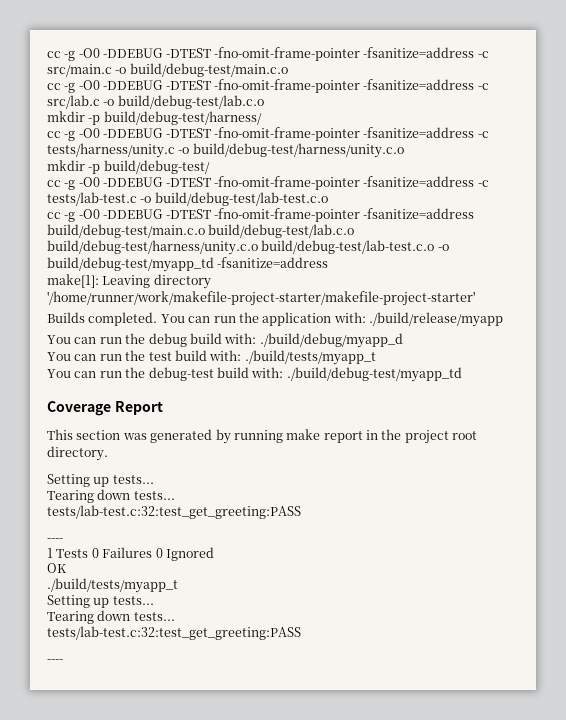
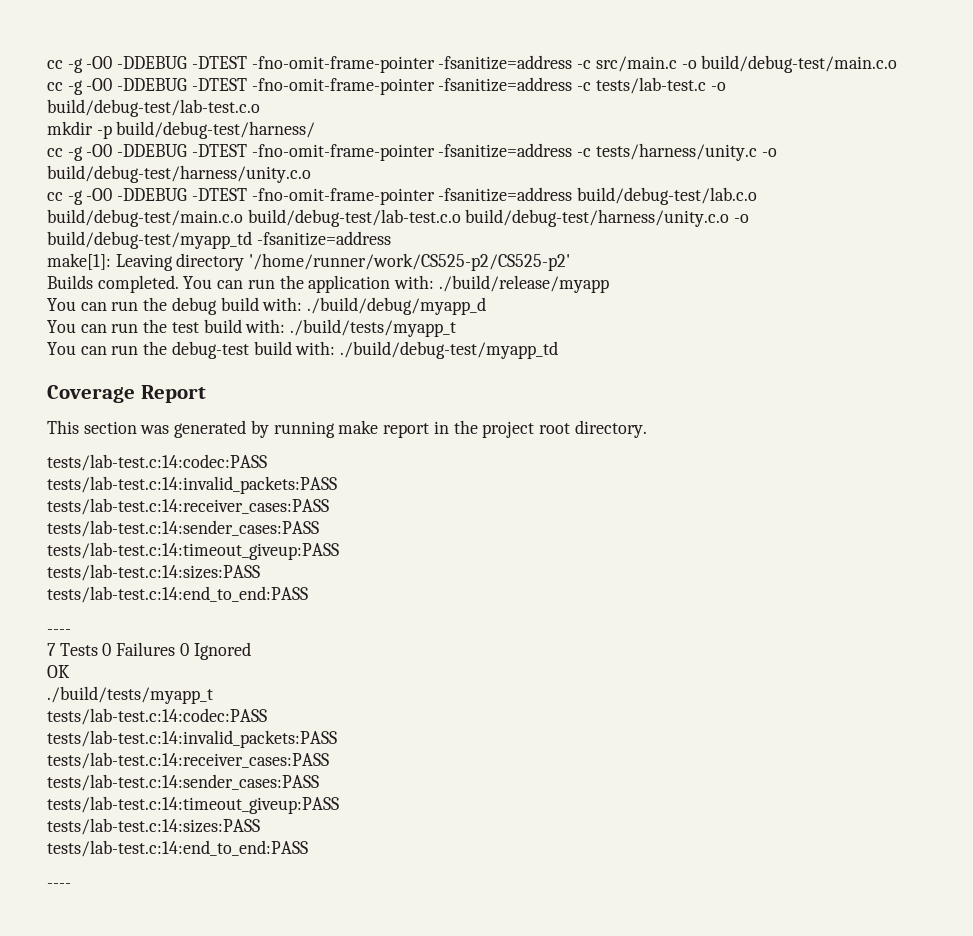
- cc -g -O0 -DDEBUG -DTEST -fno-omit-frame-pointer -fsanitize=address -c src/lab.c -o build/debug-test/lab.c.o
+ cc -g -O0 -DDEBUG -DTEST -fno-omit-frame-pointer -fsanitize=address -c tests/lab-test.c -o build/debug-test/lab-test.c.o
- mkdir -p build/debug-test/
- cc -g -O0 -DDEBUG -DTEST -fno-omit-frame-pointer -fsanitize=address -c tests/lab-test.c -o build/debug-test/lab-test.c.o
- cc -g -O0 -DDEBUG -DTEST -fno-omit-frame-pointer -fsanitize=address build/debug-test/main.c.o build/debug-test/lab.c.o build/debug-test/harness/unity.c.o build/debug-test/lab-test.c.o -o build/debug-test/myapp_td -fsanitize=address
+ cc -g -O0 -DDEBUG -DTEST -fno-omit-frame-pointer -fsanitize=address build/debug-test/lab.c.o build/debug-test/main.c.o build/debug-test/lab-test.c.o build/debug-test/harness/unity.c.o -o build/debug-test/myapp_td -fsanitize=address
- make[1]: Leaving directory '/home/runner/work/makefile-project-starter/makefile-project-starter'
+ make[1]: Leaving directory '/home/runner/work/CS525-p2/CS525-p2'
  This section was generated by running make report in the project root directory.
- Setting up tests...
- Tearing down tests...
- tests/lab-test.c:32:test_get_greeting:PASS
+ tests/lab-test.c:14:codec:PASS
+ tests/lab-test.c:14:invalid_packets:PASS
+ tests/lab-test.c:14:receiver_cases:PASS
+ tests/lab-test.c:14:sender_cases:PASS
+ tests/lab-test.c:14:timeout_giveup:PASS
+ tests/lab-test.c:14:sizes:PASS
+ tests/lab-test.c:14:end_to_end:PASS
- 1 Tests 0 Failures 0 Ignored
+ 7 Tests 0 Failures 0 Ignored
  OK
  ./build/tests/myapp_t
- Setting up tests...
- Tearing down tests...
- tests/lab-test.c:32:test_get_greeting:PASS
+ tests/lab-test.c:14:codec:PASS
+ tests/lab-test.c:14:invalid_packets:PASS
+ tests/lab-test.c:14:receiver_cases:PASS
+ tests/lab-test.c:14:sender_cases:PASS
+ tests/lab-test.c:14:timeout_giveup:PASS
+ tests/lab-test.c:14:sizes:PASS
+ tests/lab-test.c:14:end_to_end:PASS

